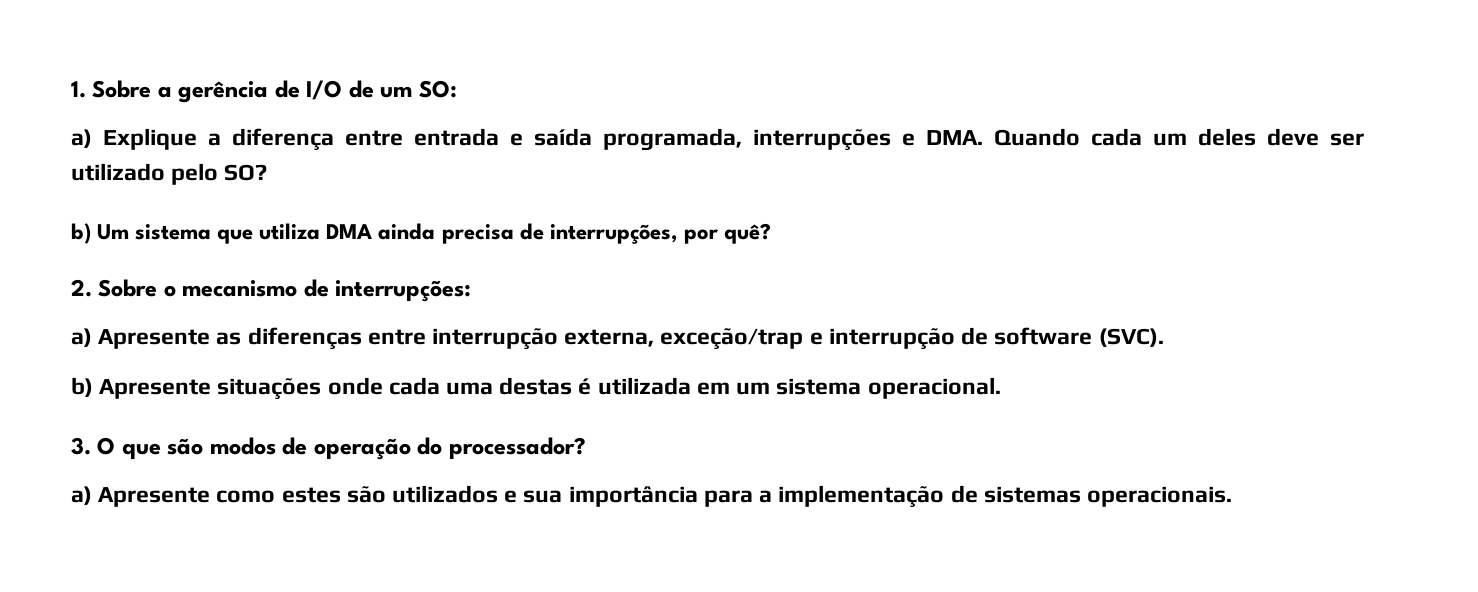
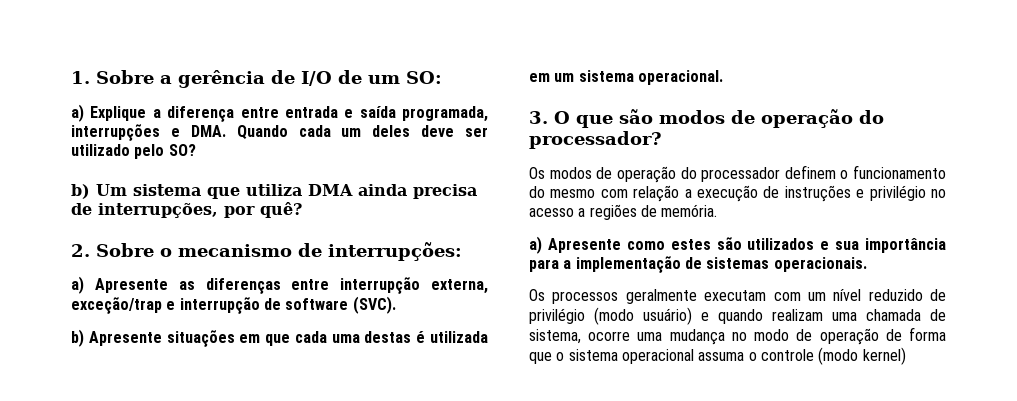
- b) Apresente situações onde cada uma destas é utilizada em um sistema operacional.
+ b) Apresente situações em que cada uma destas é utilizada em um sistema operacional.
+ Os modos de operação do processador definem o funcionamento do mesmo com relação a execução de instruções e privilégio no acesso a regiões de memória.
+ Os processos geralmente executam com um nível reduzido de privilégio (modo usuário) e quando realizam uma chamada de sistema, ocorre uma mudança no modo de operação de forma que o sistema operacional assuma o controle (modo kernel)

